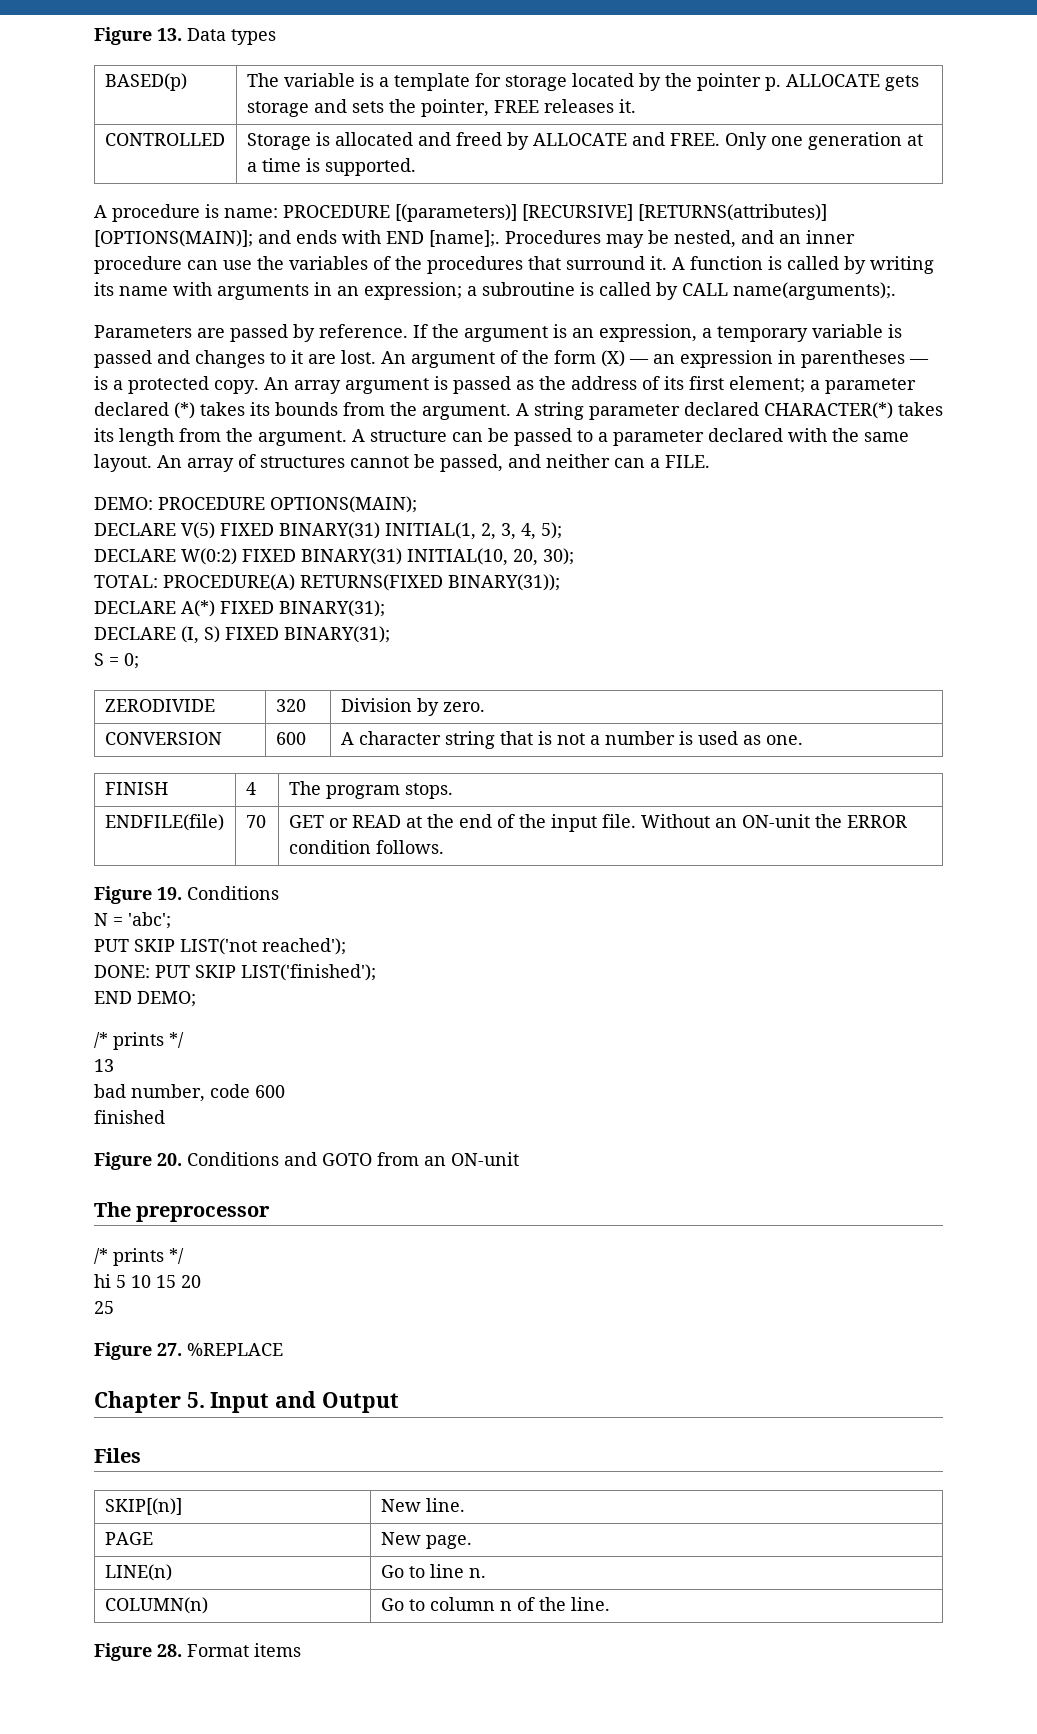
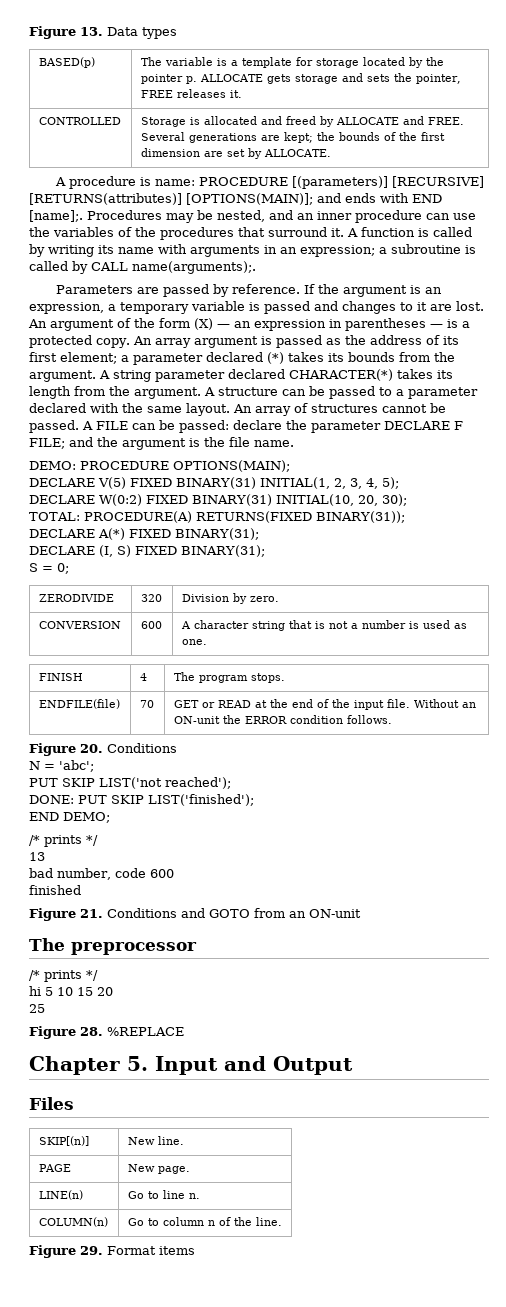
- CONTROLLED | Storage is allocated and freed by ALLOCATE and FREE. Only one generation at a time is supported.
+ CONTROLLED | Storage is allocated and freed by ALLOCATE and FREE. Several generations are kept; the bounds of the first dimension are set by ALLOCATE.
- An array of structures cannot be passed, and neither can a FILE.
+ An array of structures cannot be passed. A FILE can be passed: declare the parameter DECLARE F FILE; and the argument is the file name.
- Figure 19. Conditions
+ Figure 20. Conditions
- Figure 20. Conditions and GOTO from an ON-unit
+ Figure 21. Conditions and GOTO from an ON-unit
- Figure 27. %REPLACE
+ Figure 28. %REPLACE
- Figure 28. Format items
+ Figure 29. Format items

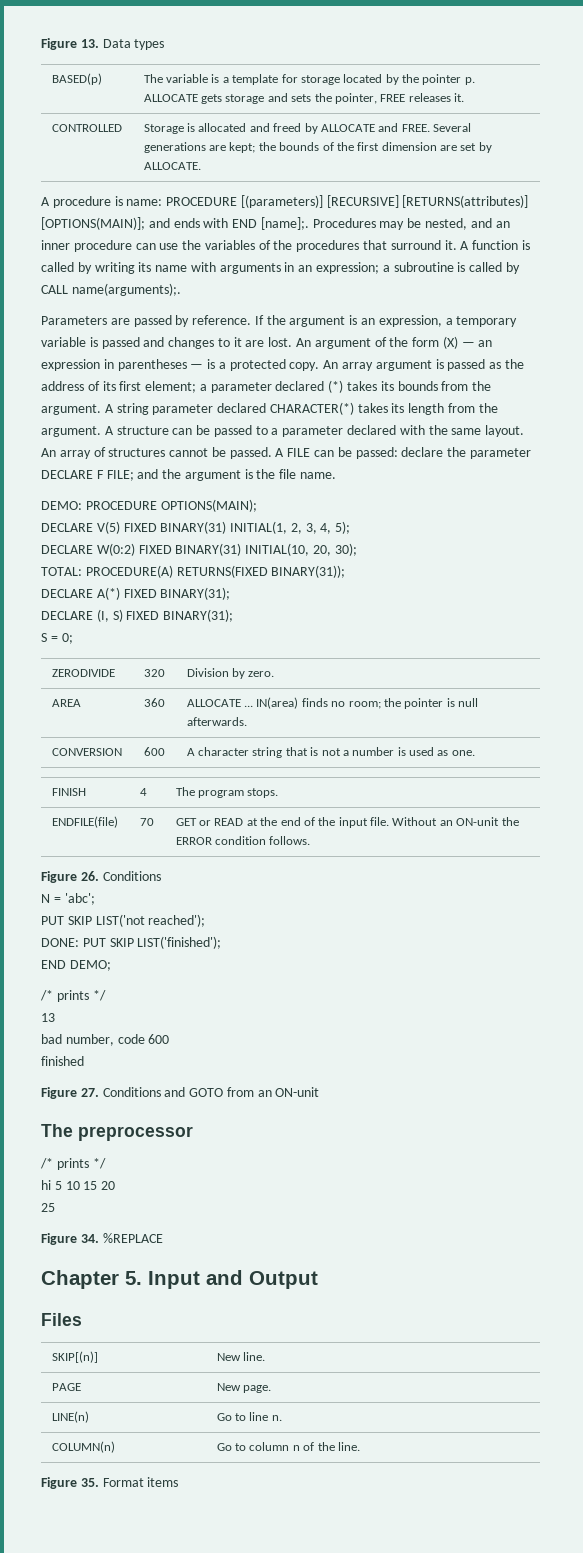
+ AREA | 360 | ALLOCATE ... IN(area) finds no room; the pointer is null afterwards.
- Figure 20. Conditions
+ Figure 26. Conditions
- Figure 21. Conditions and GOTO from an ON-unit
+ Figure 27. Conditions and GOTO from an ON-unit
- Figure 28. %REPLACE
+ Figure 34. %REPLACE
- Figure 29. Format items
+ Figure 35. Format items

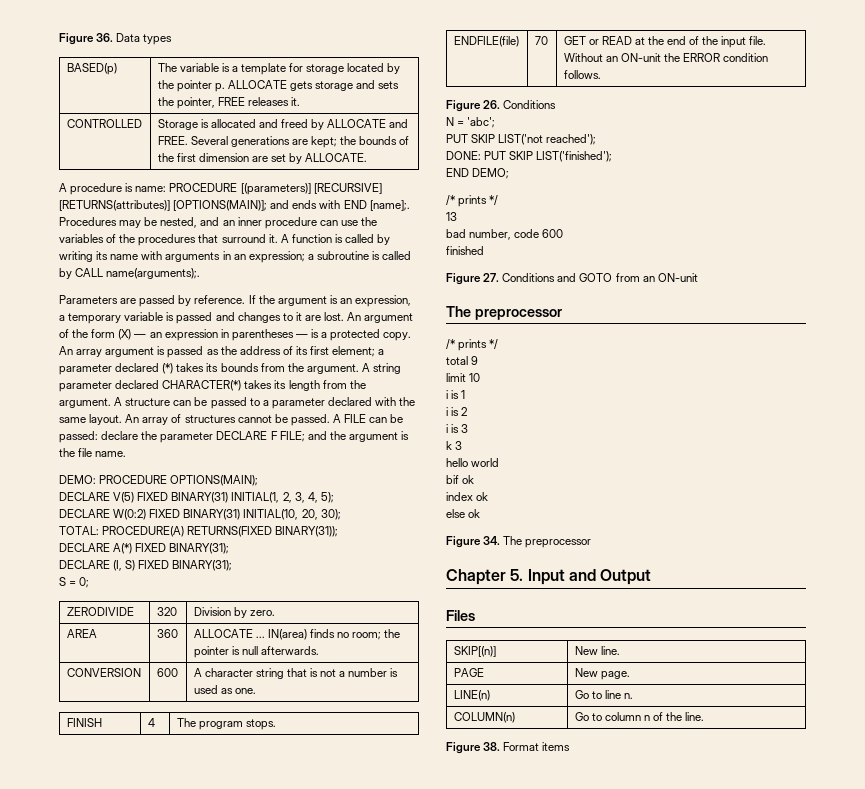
- Figure 13. Data types
+ Figure 36. Data types
- hi 5 10 15 20
- 25
+ total 9
+ limit 10
+ i is 1
+ i is 2
+ i is 3
+ k 3
+ hello world
+ bif ok
+ index ok
+ else ok
- Figure 34. %REPLACE
+ Figure 34. The preprocessor
- Figure 35. Format items
+ Figure 38. Format items

